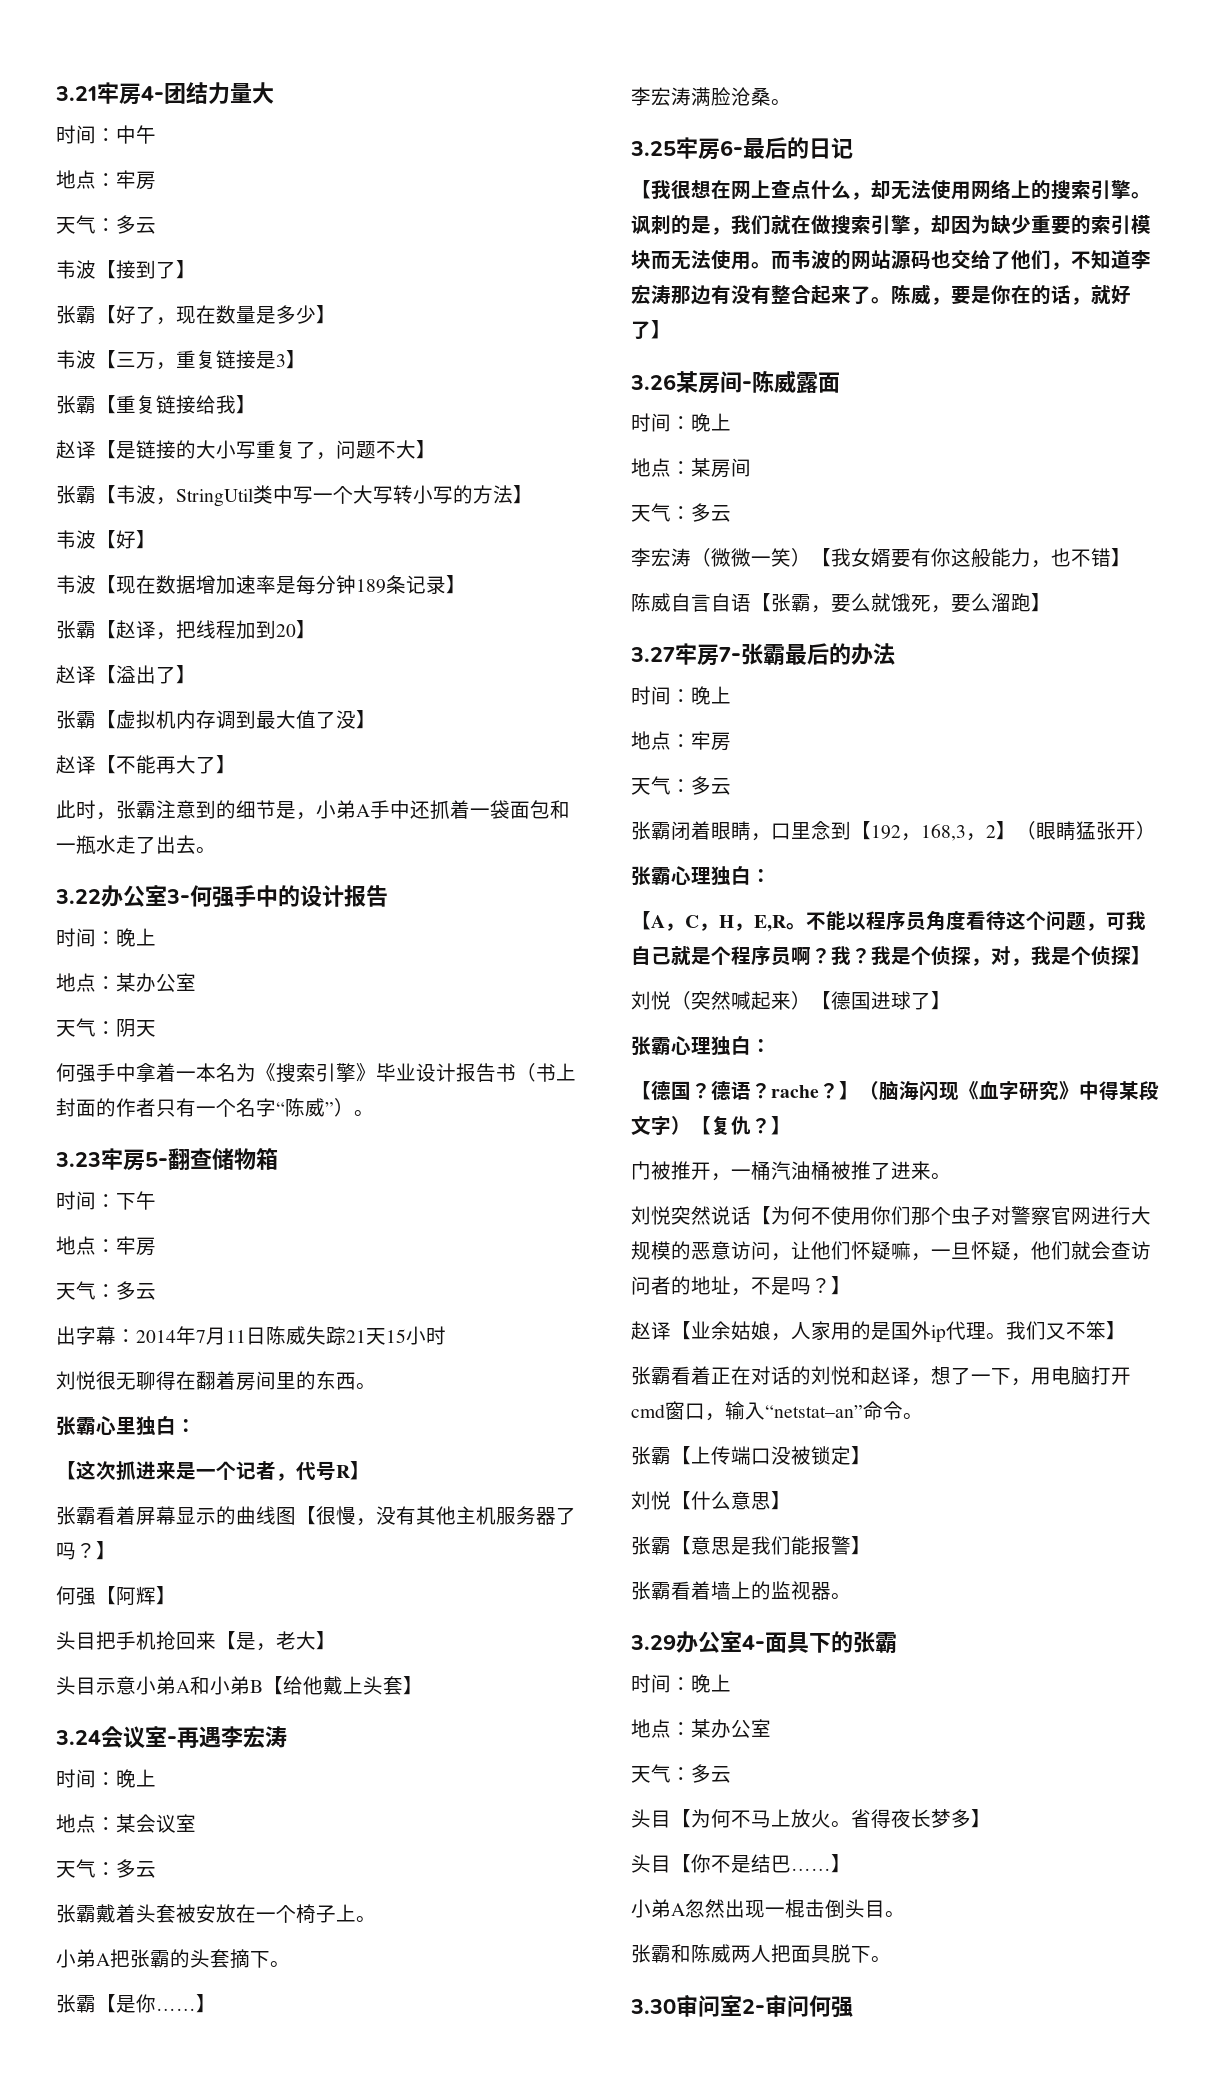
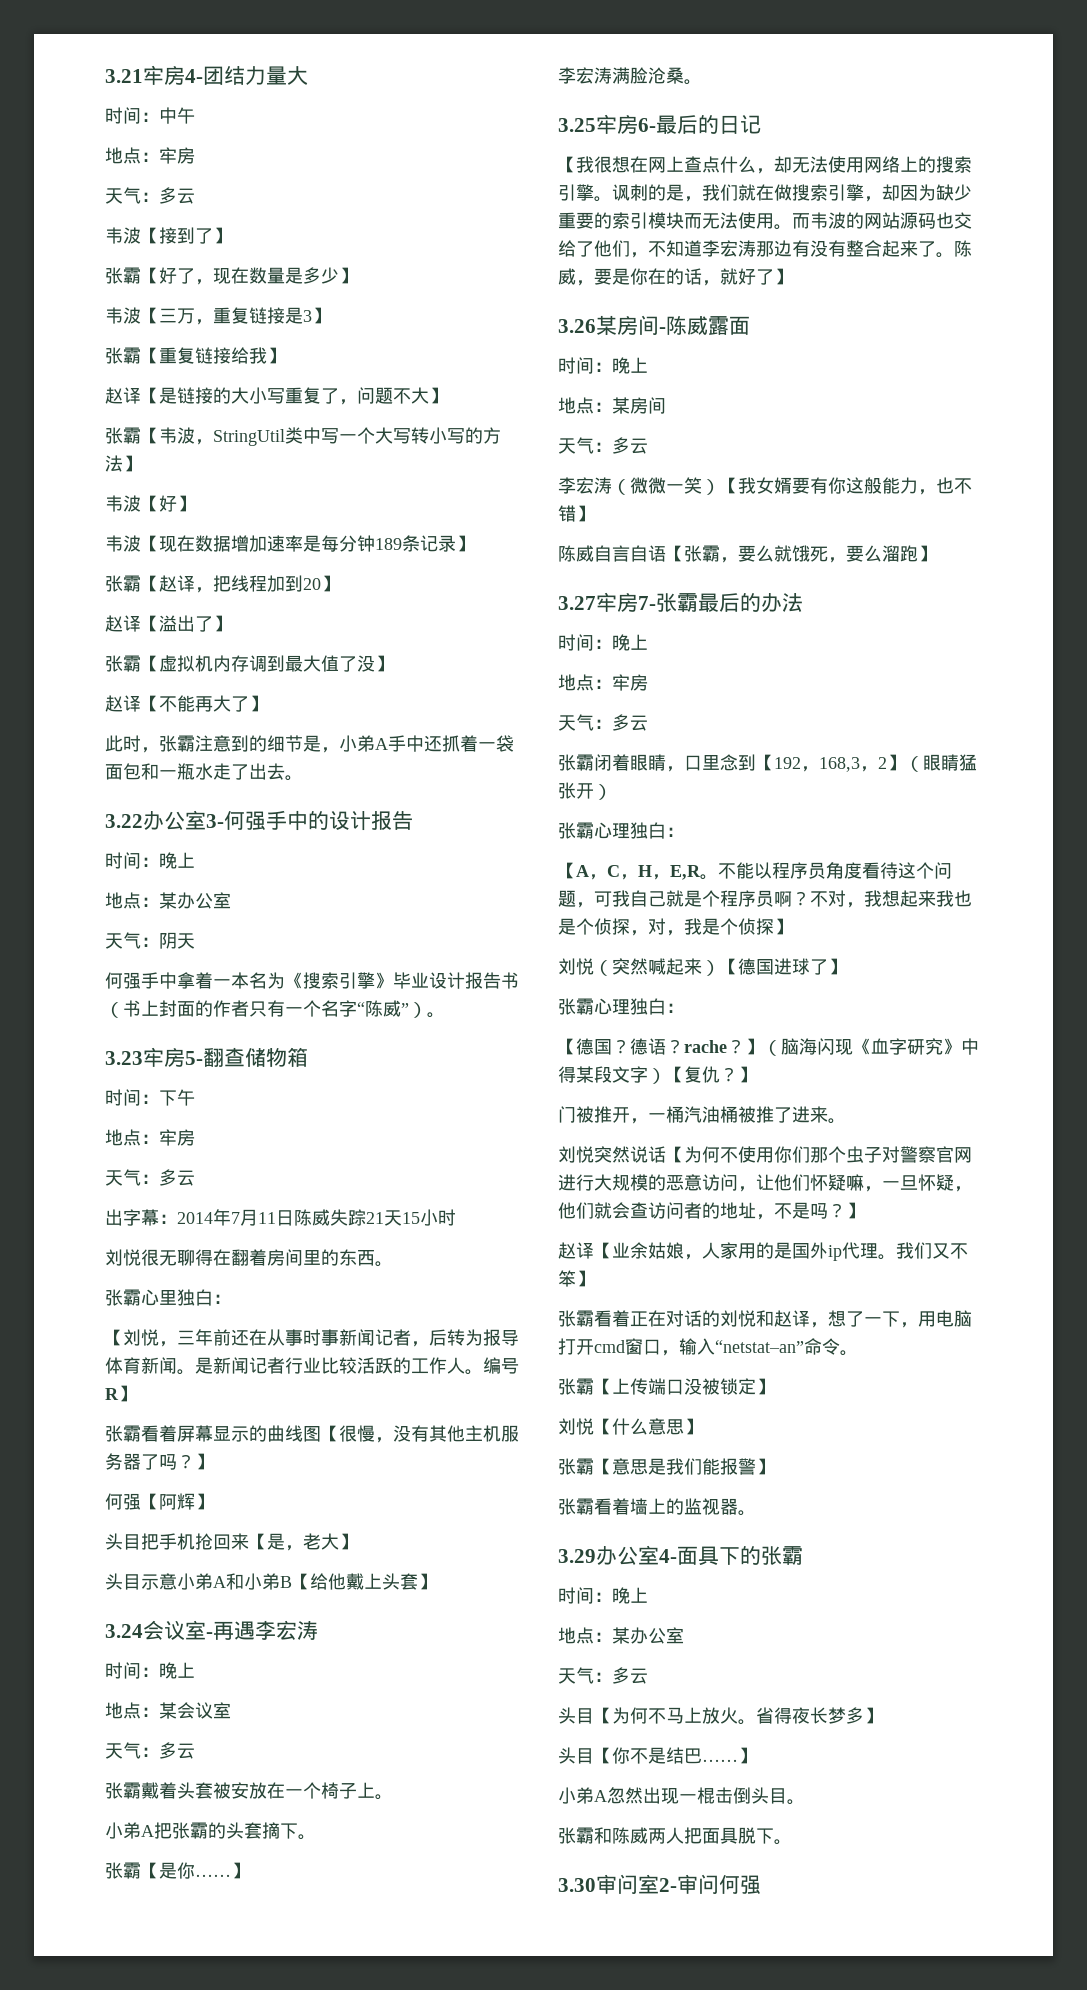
- 【这次抓进来是一个记者，代号R】
+ 【刘悦，三年前还在从事时事新闻记者，后转为报导体育新闻。是新闻记者行业比较活跃的工作人。编号R】
- 我？我是个侦探，对，我是个侦探】
+ 不对，我想起来我也是个侦探，对，我是个侦探】

